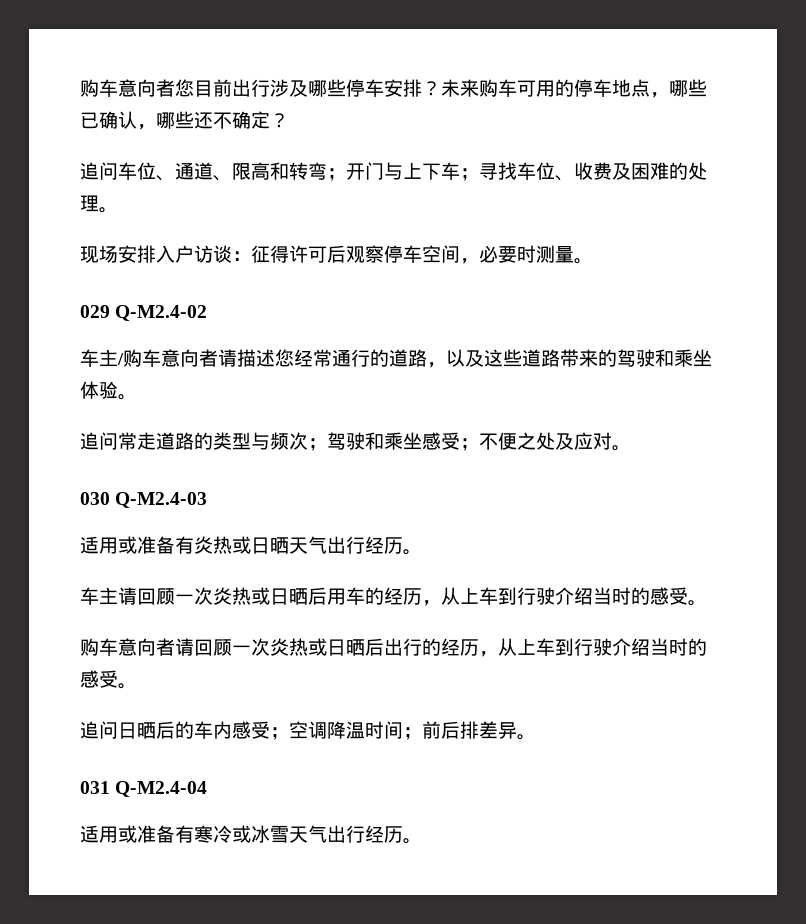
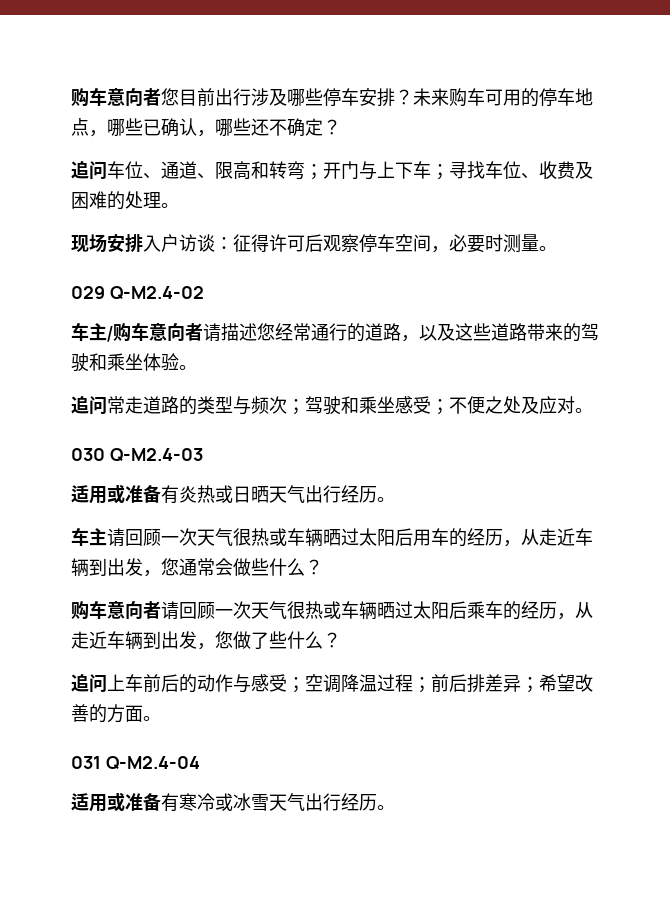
- 车主请回顾一次炎热或日晒后用车的经历，从上车到行驶介绍当时的感受。
+ 车主请回顾一次天气很热或车辆晒过太阳后用车的经历，从走近车辆到出发，您通常会做些什么？
- 购车意向者请回顾一次炎热或日晒后出行的经历，从上车到行驶介绍当时的感受。
- 追问日晒后的车内感受；空调降温时间；前后排差异。
+ 购车意向者请回顾一次天气很热或车辆晒过太阳后乘车的经历，从走近车辆到出发，您做了些什么？
+ 追问上车前后的动作与感受；空调降温过程；前后排差异；希望改善的方面。

